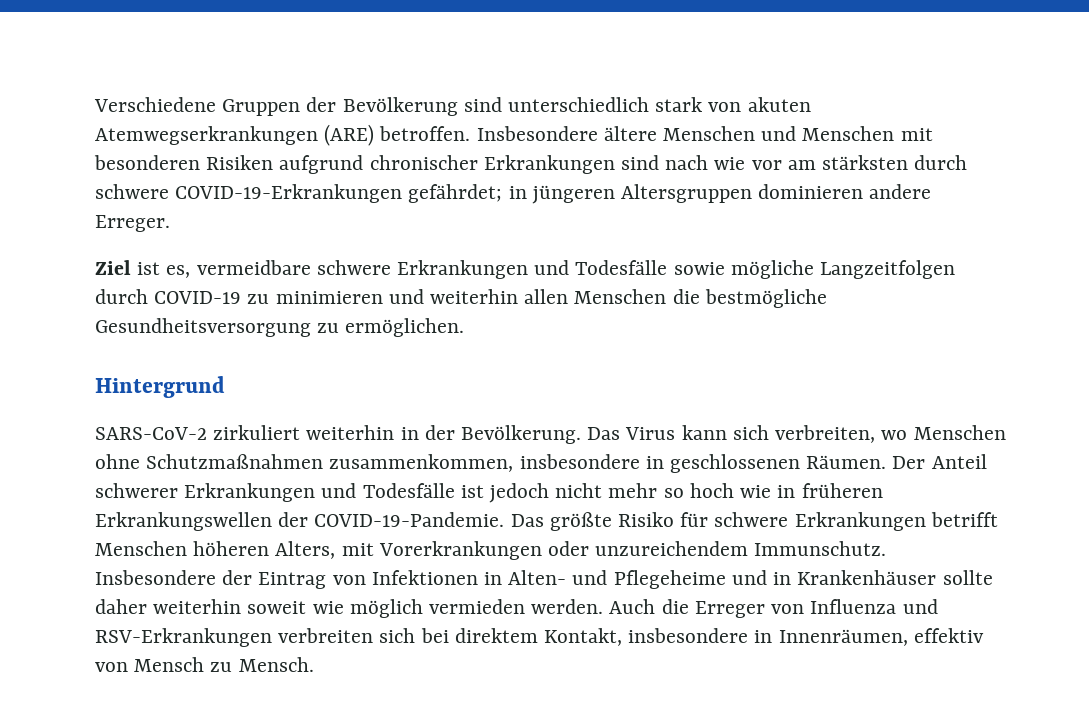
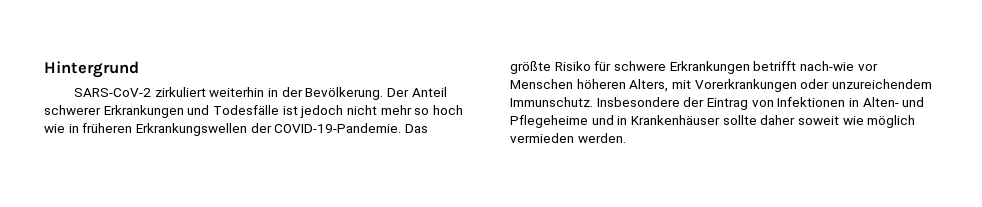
- Verschiedene Gruppen der Bevölkerung sind unterschiedlich stark von akuten Atemwegserkrankungen (ARE) betroffen. Insbesondere ältere Menschen und Menschen mit besonderen Risiken aufgrund chronischer Erkrankungen sind nach wie vor am stärksten durch schwere COVID-19-Erkrankungen gefährdet; in jüngeren Altersgruppen dominieren andere Erreger.
- Ziel ist es, vermeidbare schwere Erkrankungen und Todesfälle sowie mögliche Langzeitfolgen durch COVID-19 zu minimieren und weiterhin allen Menschen die bestmögliche Gesundheitsversorgung zu ermöglichen.
- Das Virus kann sich verbreiten, wo Menschen ohne Schutzmaßnahmen zusammenkommen, insbesondere in geschlossenen Räumen.
- Das größte Risiko für schwere Erkrankungen betrifft Menschen höheren Alters, mit Vorerkrankungen oder unzureichendem Immunschutz.
+ Das größte Risiko für schwere Erkrankungen betrifft nach-wie vor Menschen höheren Alters, mit Vorerkrankungen oder unzureichendem Immunschutz.
- Insbesondere der Eintrag von Infektionen in Alten- und Pflegeheime und in Krankenhäuser sollte daher weiterhin soweit wie möglich vermieden werden. Auch die Erreger von Influenza und RSV-Erkrankungen verbreiten sich bei direktem Kontakt, insbesondere in Innenräumen, effektiv von Mensch zu Mensch.
+ Insbesondere der Eintrag von Infektionen in Alten- und Pflegeheime und in Krankenhäuser sollte daher soweit wie möglich vermieden werden.

